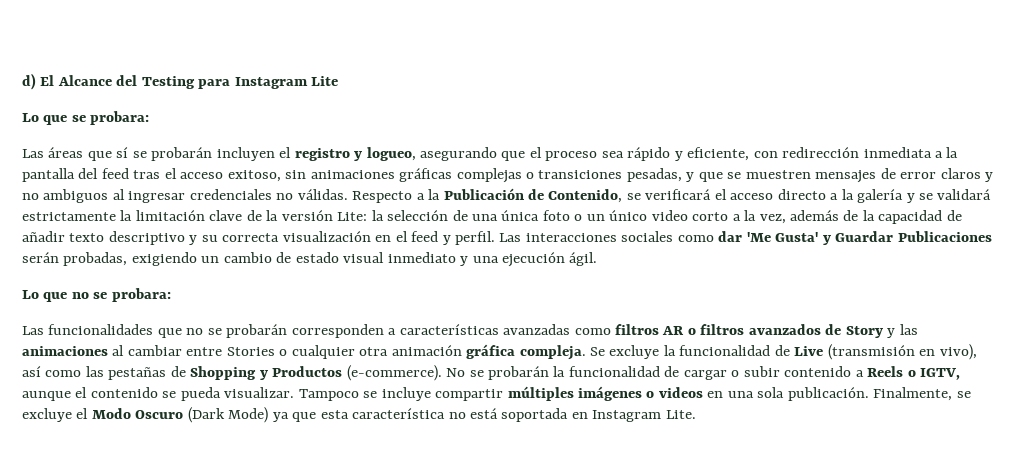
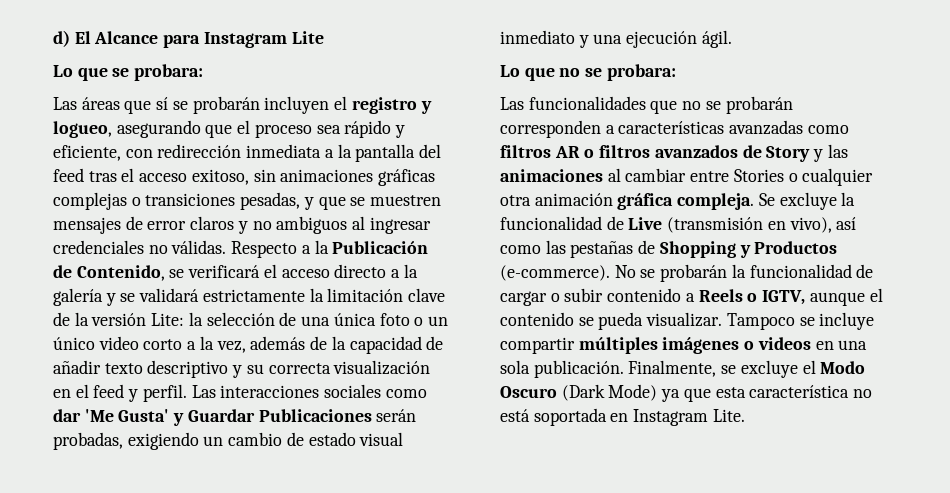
- d) El Alcance del Testing para Instagram Lite
+ d) El Alcance para Instagram Lite

